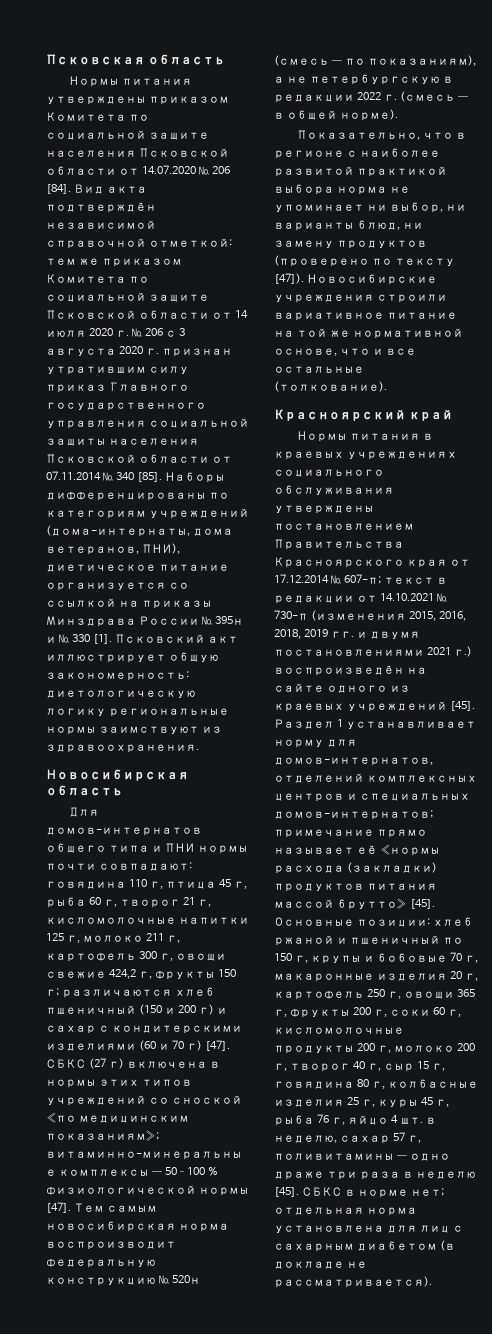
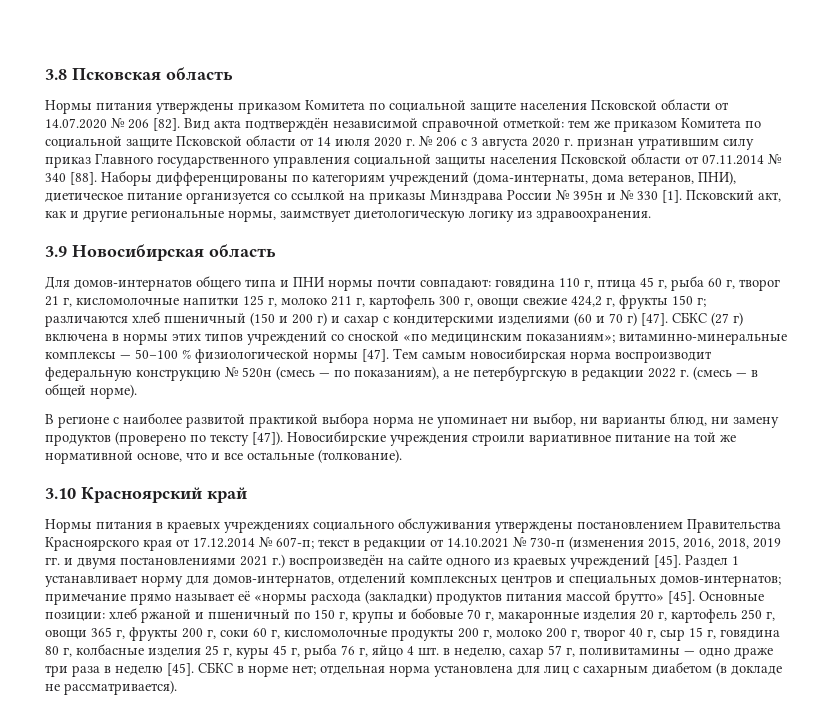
- Псковская область
+ 3.8 Псковская область
- Нормы питания утверждены приказом Комитета по социальной защите населения Псковской области от 14.07.2020 № 206 [84].
+ Нормы питания утверждены приказом Комитета по социальной защите населения Псковской области от 14.07.2020 № 206 [82].
- Вид акта подтверждён независимой справочной отметкой: тем же приказом Комитета по социальной защите Псковской области от 14 июля 2020 г. № 206 с 3 августа 2020 г. признан утратившим силу приказ Главного государственного управления социальной защиты населения Псковской области от 07.11.2014 № 340 [85].
+ Вид акта подтверждён независимой справочной отметкой: тем же приказом Комитета по социальной защите Псковской области от 14 июля 2020 г. № 206 с 3 августа 2020 г. признан утратившим силу приказ Главного государственного управления социальной защиты населения Псковской области от 07.11.2014 № 340 [88].
- Псковский акт иллюстрирует общую закономерность: диетологическую логику региональные нормы заимствуют из здравоохранения.
+ Псковский акт, как и другие региональные нормы, заимствует диетологическую логику из здравоохранения.
- Новосибирская область
+ 3.9 Новосибирская область
- Показательно, что в регионе с наиболее развитой практикой выбора норма не упоминает ни выбор, ни варианты блюд, ни замену продуктов (проверено по тексту [47]).
+ В регионе с наиболее развитой практикой выбора норма не упоминает ни выбор, ни варианты блюд, ни замену продуктов (проверено по тексту [47]).
- Красноярский край
+ 3.10 Красноярский край

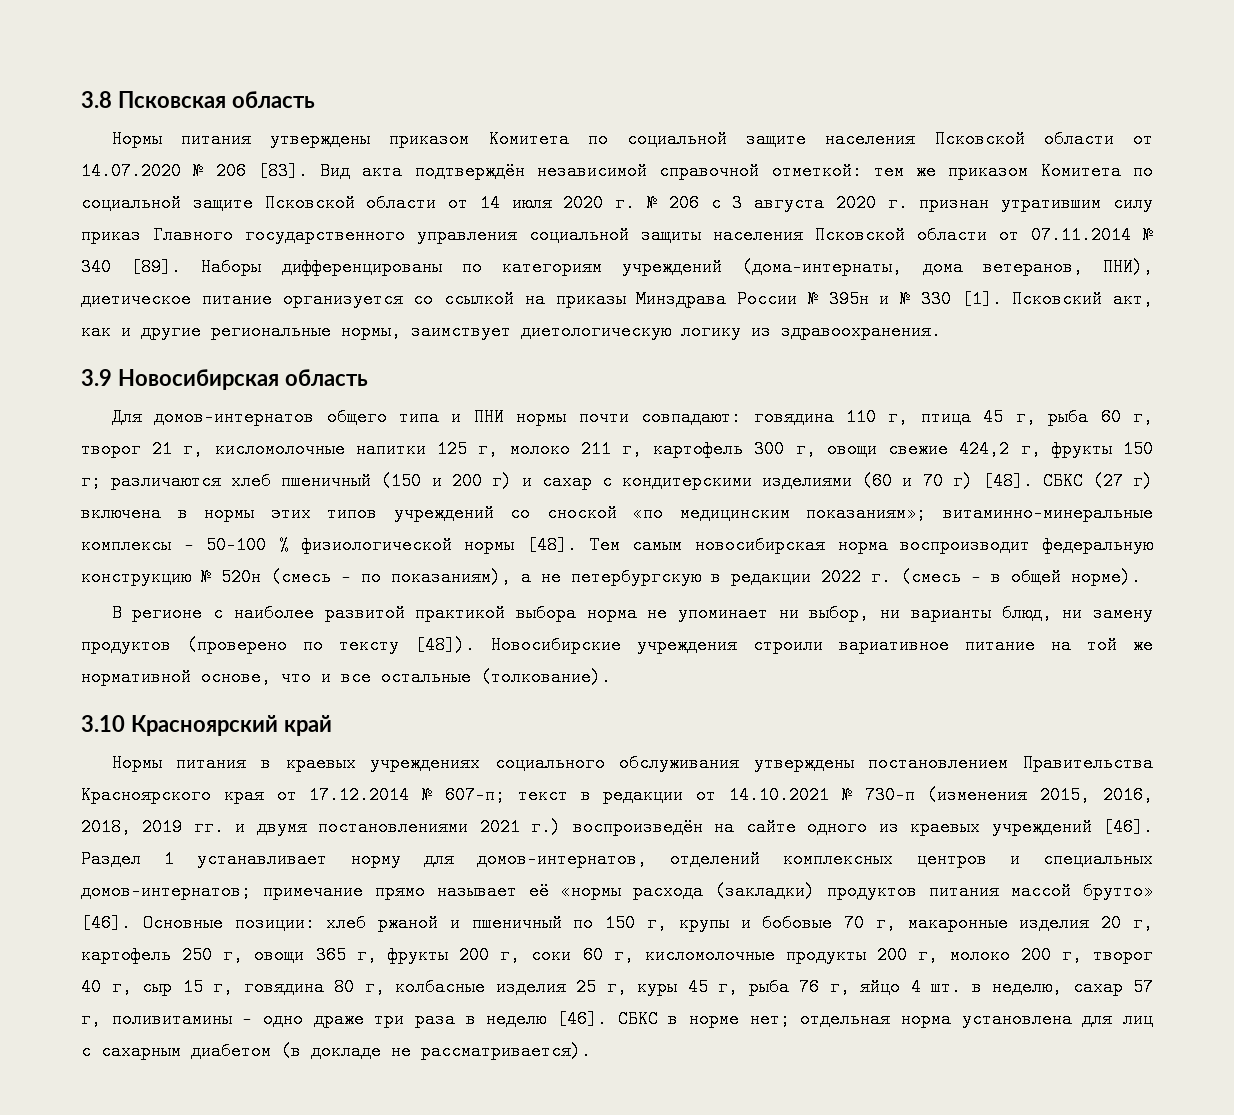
- Нормы питания утверждены приказом Комитета по социальной защите населения Псковской области от 14.07.2020 № 206 [82].
+ Нормы питания утверждены приказом Комитета по социальной защите населения Псковской области от 14.07.2020 № 206 [83].
- Вид акта подтверждён независимой справочной отметкой: тем же приказом Комитета по социальной защите Псковской области от 14 июля 2020 г. № 206 с 3 августа 2020 г. признан утратившим силу приказ Главного государственного управления социальной защиты населения Псковской области от 07.11.2014 № 340 [88].
+ Вид акта подтверждён независимой справочной отметкой: тем же приказом Комитета по социальной защите Псковской области от 14 июля 2020 г. № 206 с 3 августа 2020 г. признан утратившим силу приказ Главного государственного управления социальной защиты населения Псковской области от 07.11.2014 № 340 [89].
- Для домов-интернатов общего типа и ПНИ нормы почти совпадают: говядина 110 г, птица 45 г, рыба 60 г, творог 21 г, кисломолочные напитки 125 г, молоко 211 г, картофель 300 г, овощи свежие 424,2 г, фрукты 150 г; различаются хлеб пшеничный (150 и 200 г) и сахар с кондитерскими изделиями (60 и 70 г) [47].
+ Для домов-интернатов общего типа и ПНИ нормы почти совпадают: говядина 110 г, птица 45 г, рыба 60 г, творог 21 г, кисломолочные напитки 125 г, молоко 211 г, картофель 300 г, овощи свежие 424,2 г, фрукты 150 г; различаются хлеб пшеничный (150 и 200 г) и сахар с кондитерскими изделиями (60 и 70 г) [48].
- СБКС (27 г) включена в нормы этих типов учреждений со сноской «по медицинским показаниям»; витаминно-минеральные комплексы — 50–100 % физиологической нормы [47].
+ СБКС (27 г) включена в нормы этих типов учреждений со сноской «по медицинским показаниям»; витаминно-минеральные комплексы — 50–100 % физиологической нормы [48].
- В регионе с наиболее развитой практикой выбора норма не упоминает ни выбор, ни варианты блюд, ни замену продуктов (проверено по тексту [47]).
+ В регионе с наиболее развитой практикой выбора норма не упоминает ни выбор, ни варианты блюд, ни замену продуктов (проверено по тексту [48]).
- Нормы питания в краевых учреждениях социального обслуживания утверждены постановлением Правительства Красноярского края от 17.12.2014 № 607-п; текст в редакции от 14.10.2021 № 730-п (изменения 2015, 2016, 2018, 2019 гг. и двумя постановлениями 2021 г.) воспроизведён на сайте одного из краевых учреждений [45].
+ Нормы питания в краевых учреждениях социального обслуживания утверждены постановлением Правительства Красноярского края от 17.12.2014 № 607-п; текст в редакции от 14.10.2021 № 730-п (изменения 2015, 2016, 2018, 2019 гг. и двумя постановлениями 2021 г.) воспроизведён на сайте одного из краевых учреждений [46].
- Раздел 1 устанавливает норму для домов-интернатов, отделений комплексных центров и специальных домов-интернатов; примечание прямо называет её «нормы расхода (закладки) продуктов питания массой брутто» [45].
+ Раздел 1 устанавливает норму для домов-интернатов, отделений комплексных центров и специальных домов-интернатов; примечание прямо называет её «нормы расхода (закладки) продуктов питания массой брутто» [46].
- хлеб ржаной и пшеничный по 150 г, крупы и бобовые 70 г, макаронные изделия 20 г, картофель 250 г, овощи 365 г, фрукты 200 г, соки 60 г, кисломолочные продукты 200 г, молоко 200 г, творог 40 г, сыр 15 г, говядина 80 г, колбасные изделия 25 г, куры 45 г, рыба 76 г, яйцо 4 шт. в неделю, сахар 57 г, поливитамины — одно драже три раза в неделю [45].
+ хлеб ржаной и пшеничный по 150 г, крупы и бобовые 70 г, макаронные изделия 20 г, картофель 250 г, овощи 365 г, фрукты 200 г, соки 60 г, кисломолочные продукты 200 г, молоко 200 г, творог 40 г, сыр 15 г, говядина 80 г, колбасные изделия 25 г, куры 45 г, рыба 76 г, яйцо 4 шт. в неделю, сахар 57 г, поливитамины — одно драже три раза в неделю [46].

